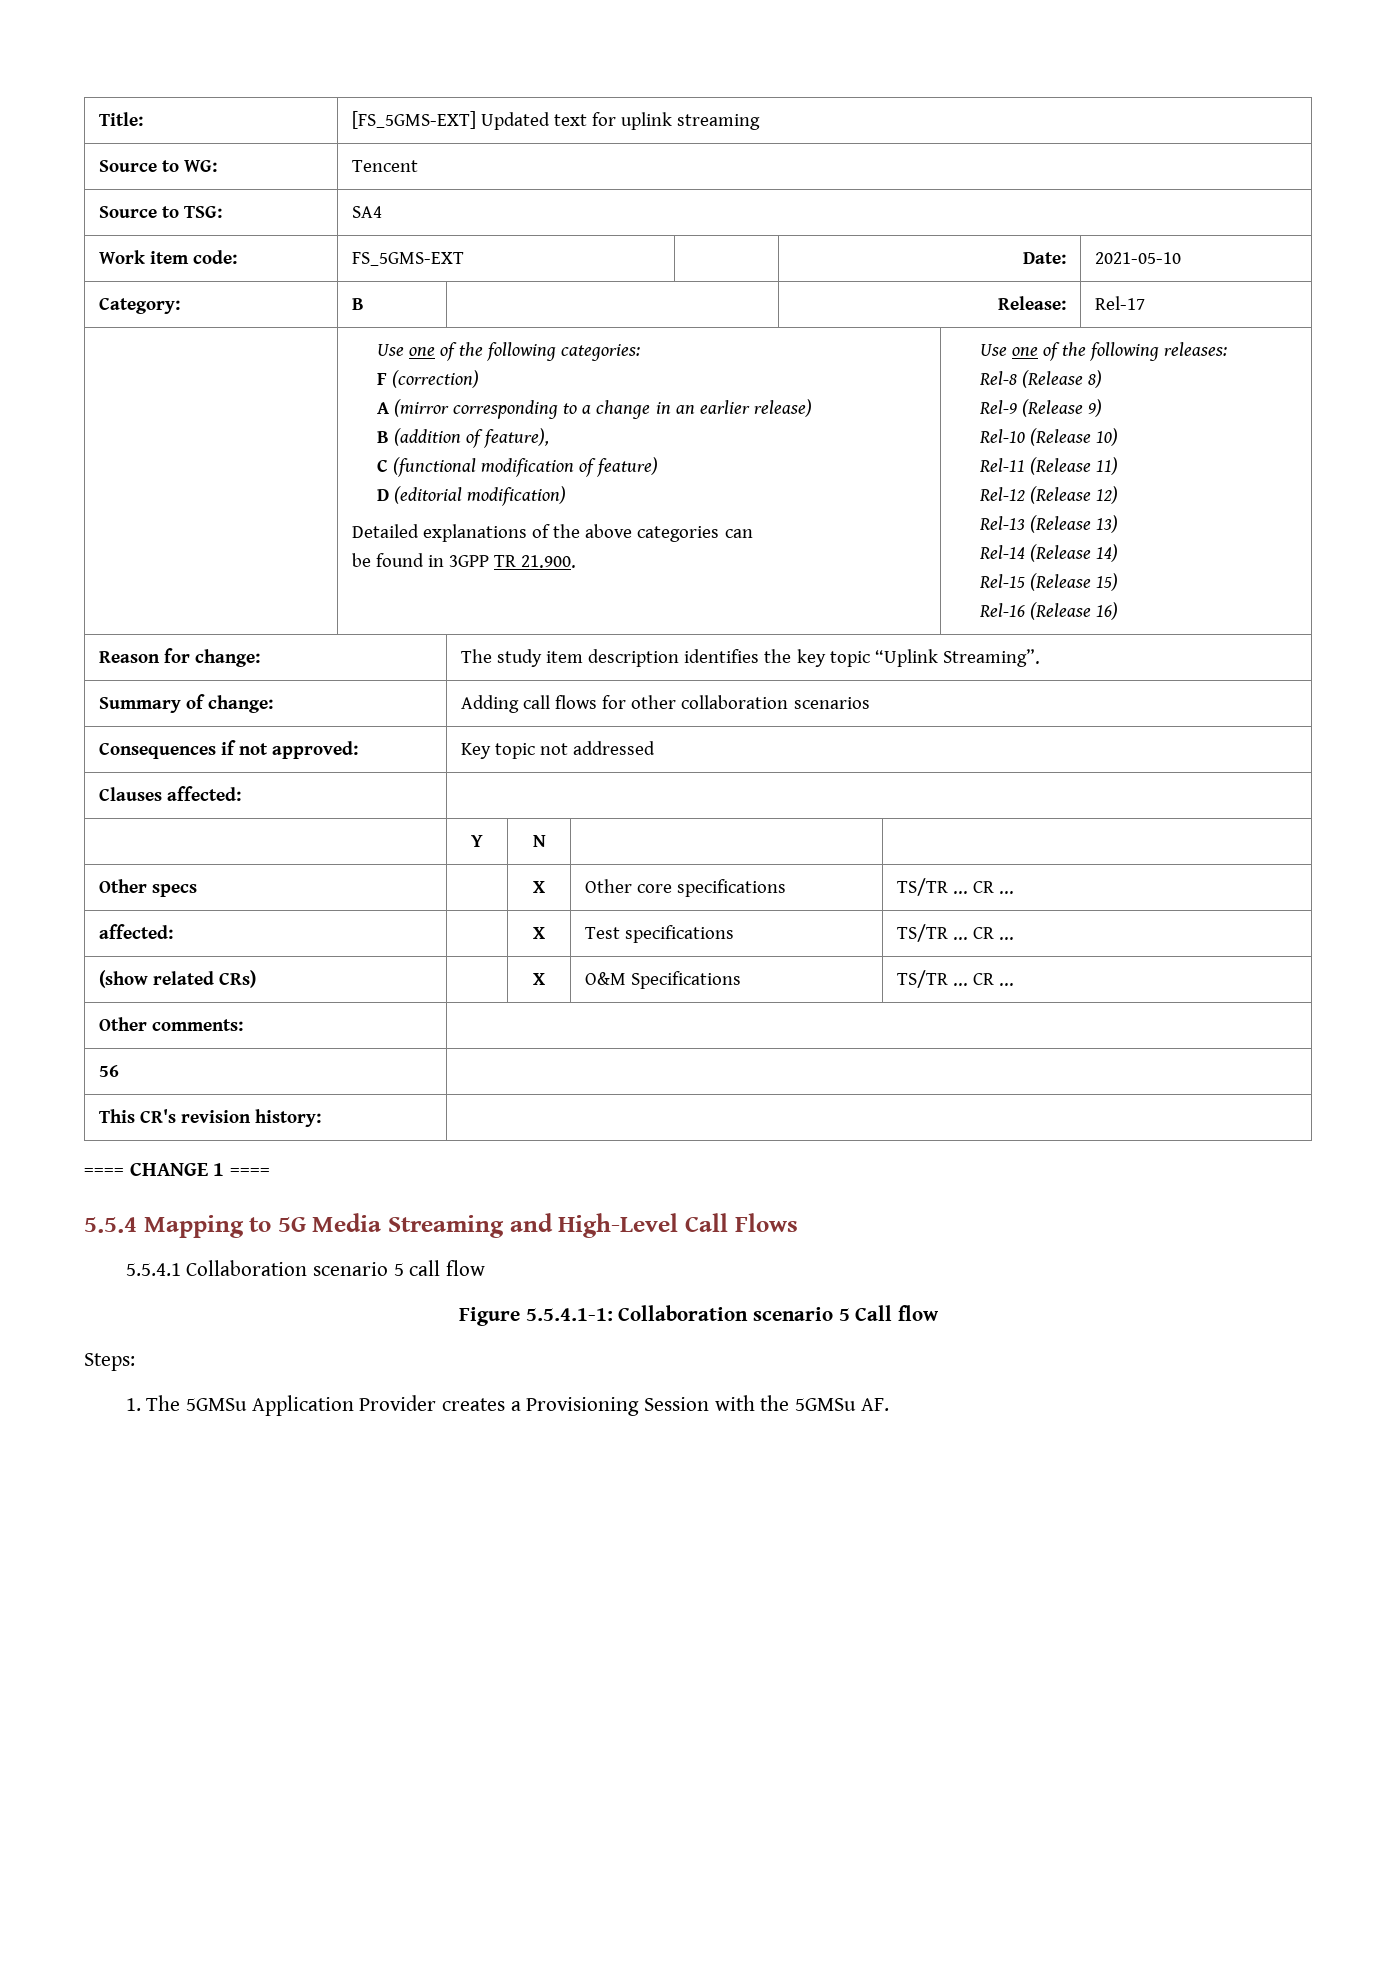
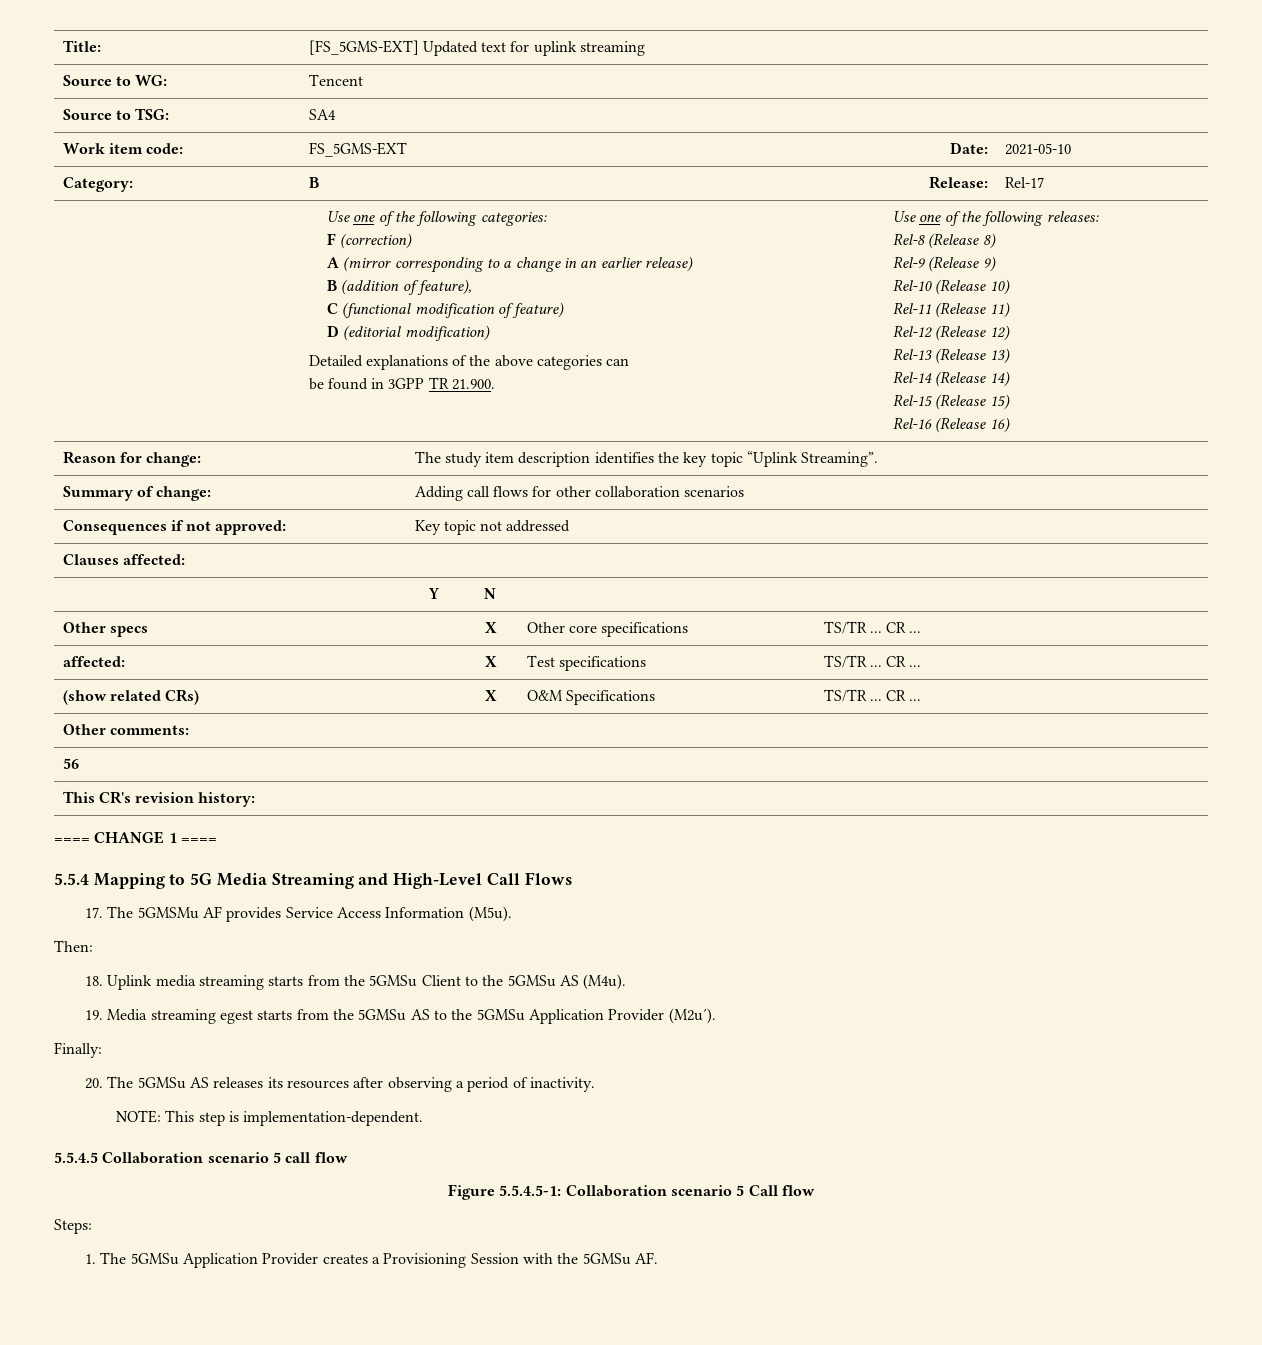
- 5.5.4.1 Collaboration scenario 5 call flow
+ 17. The 5GMSMu AF provides Service Access Information (M5u).
+ Then:
+ 18. Uplink media streaming starts from the 5GMSu Client to the 5GMSu AS (M4u).
+ 19. Media streaming egest starts from the 5GMSu AS to the 5GMSu Application Provider (M2u′).
+ Finally:
+ 20. The 5GMSu AS releases its resources after observing a period of inactivity.
+ NOTE: This step is implementation-dependent.
+ 5.5.4.5 Collaboration scenario 5 call flow
- Figure 5.5.4.1-1: Collaboration scenario 5 Call flow
+ Figure 5.5.4.5-1: Collaboration scenario 5 Call flow

